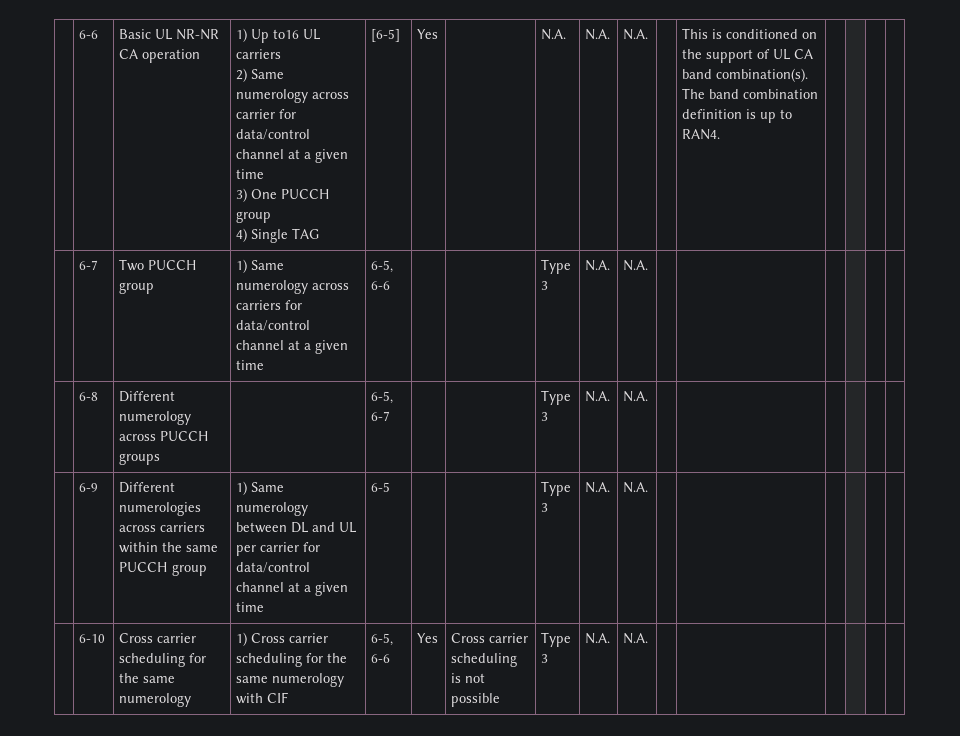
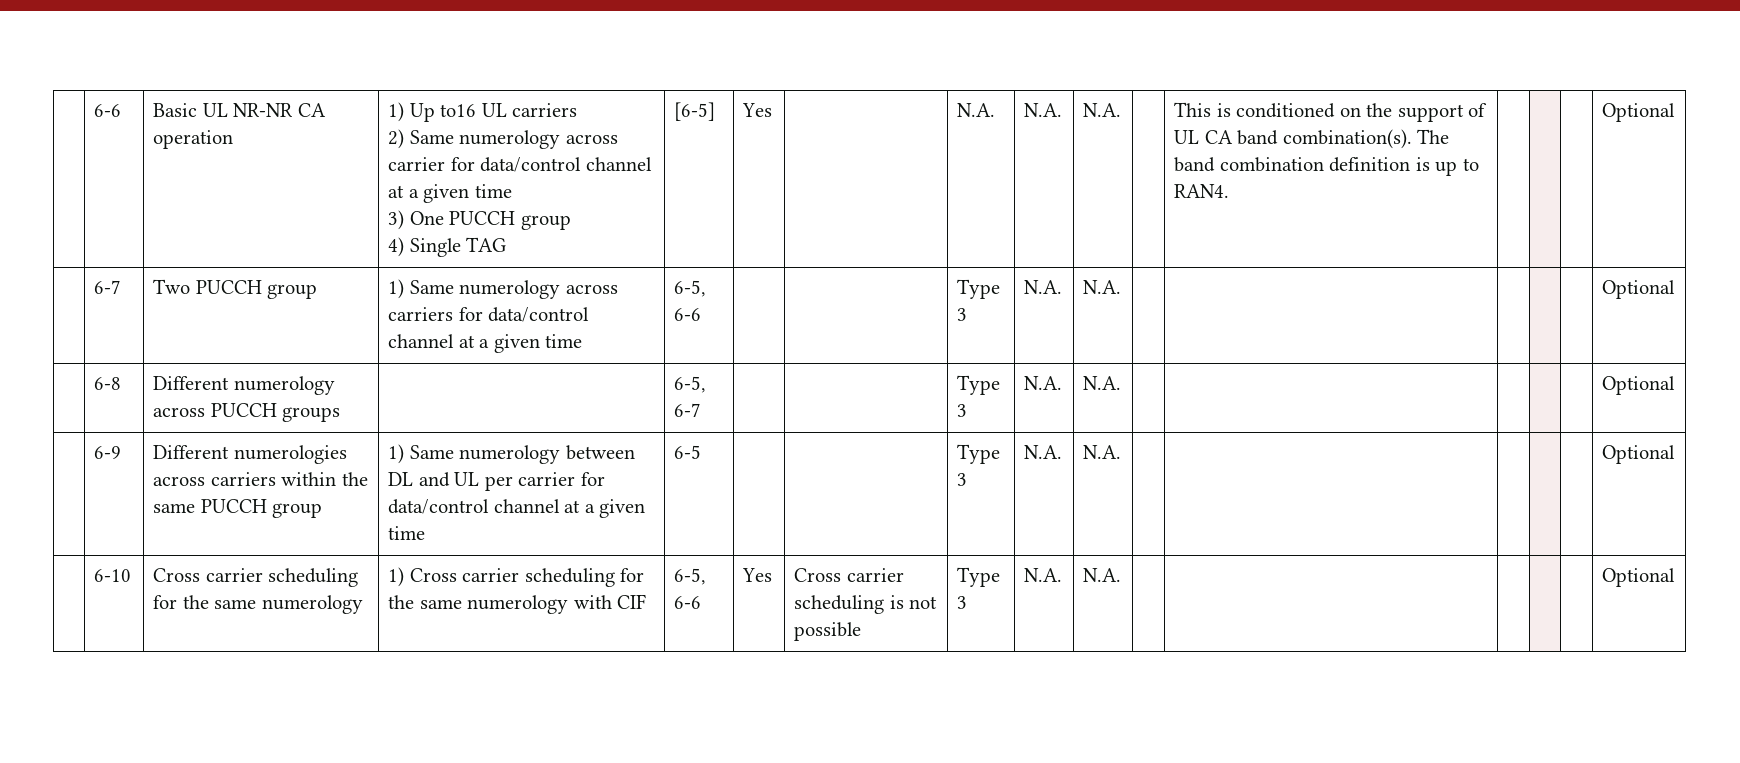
- The band combination definition is up to RAN4.
+ The band combination definition is up to RAN4. | | | | Optional
- | 6-7 | Two PUCCH group | 1) Same numerology across carriers for data/control channel at a given time | 6-5, 6-6 | | | Type 3 | N.A. | N.A. | | | | | |
+ | 6-7 | Two PUCCH group | 1) Same numerology across carriers for data/control channel at a given time | 6-5, 6-6 | | | Type 3 | N.A. | N.A. | | | | | | Optional
- | 6-8 | Different numerology across PUCCH groups | | 6-5, 6-7 | | | Type 3 | N.A. | N.A. | | | | | |
+ | 6-8 | Different numerology across PUCCH groups | | 6-5, 6-7 | | | Type 3 | N.A. | N.A. | | | | | | Optional
- | 6-9 | Different numerologies across carriers within the same PUCCH group | 1) Same numerology between DL and UL per carrier for data/control channel at a given time | 6-5 | | | Type 3 | N.A. | N.A. | | | | | |
+ | 6-9 | Different numerologies across carriers within the same PUCCH group | 1) Same numerology between DL and UL per carrier for data/control channel at a given time | 6-5 | | | Type 3 | N.A. | N.A. | | | | | | Optional
- | 6-10 | Cross carrier scheduling for the same numerology | 1) Cross carrier scheduling for the same numerology with CIF | 6-5, 6-6 | Yes | Cross carrier scheduling is not possible | Type 3 | N.A. | N.A. | | | | | |
+ | 6-10 | Cross carrier scheduling for the same numerology | 1) Cross carrier scheduling for the same numerology with CIF | 6-5, 6-6 | Yes | Cross carrier scheduling is not possible | Type 3 | N.A. | N.A. | | | | | | Optional

